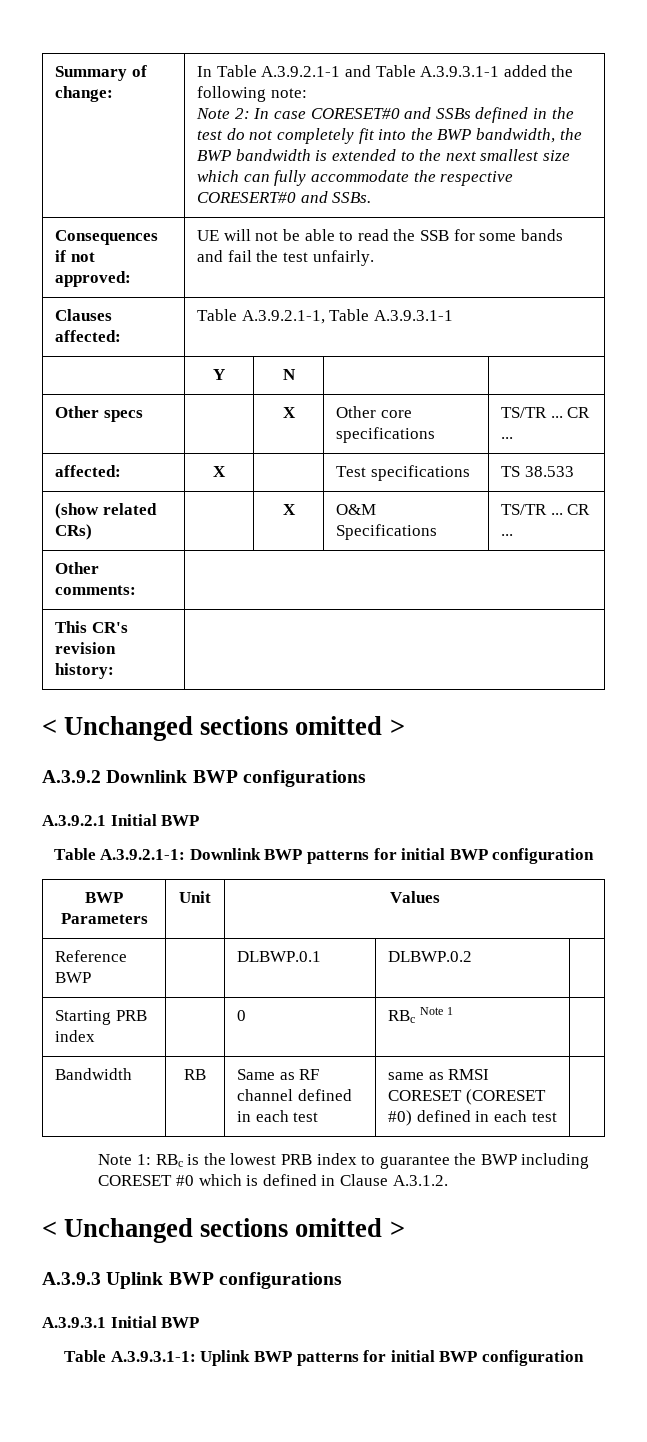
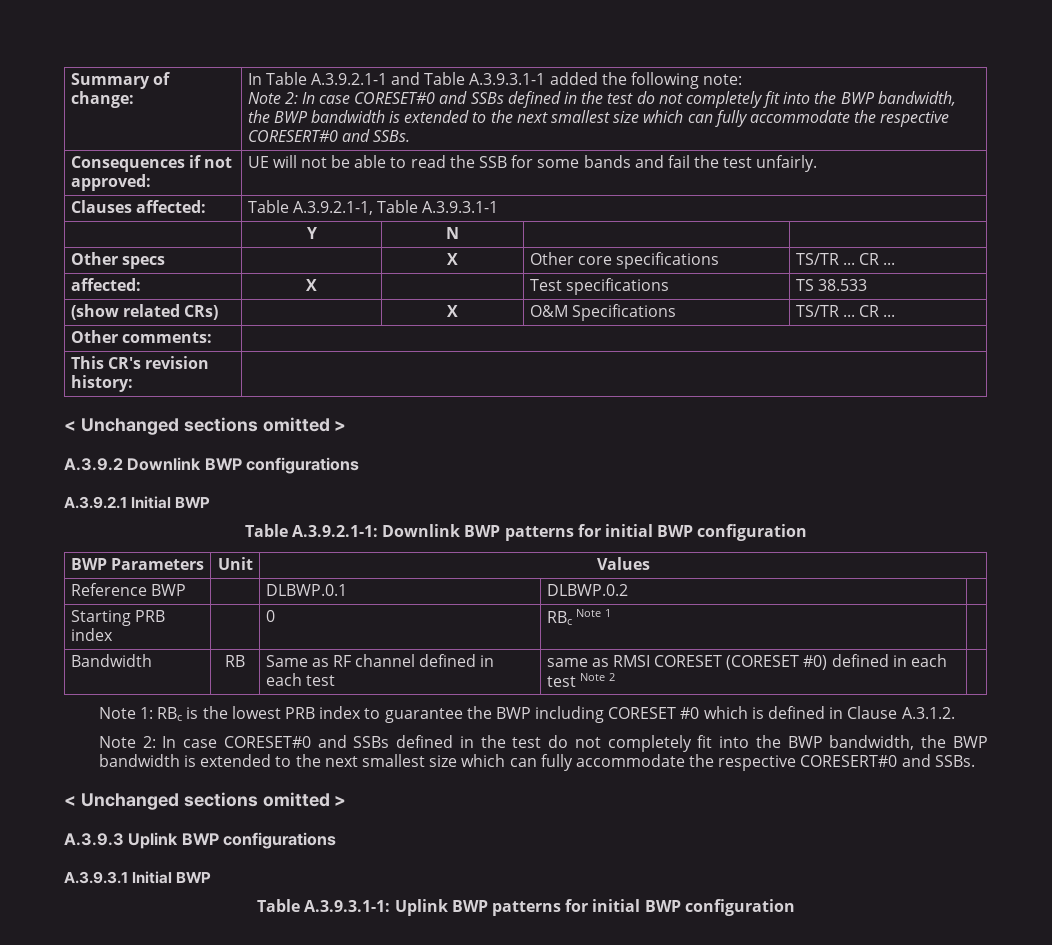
- Bandwidth | RB | Same as RF channel defined in each test | same as RMSI CORESET (CORESET #0) defined in each test |
+ Bandwidth | RB | Same as RF channel defined in each test | same as RMSI CORESET (CORESET #0) defined in each test Note 2 |
  Note 1: RBc is the lowest PRB index to guarantee the BWP including CORESET #0 which is defined in Clause A.3.1.2.
+ Note 2: In case CORESET#0 and SSBs defined in the test do not completely fit into the BWP bandwidth, the BWP bandwidth is extended to the next smallest size which can fully accommodate the respective CORESERT#0 and SSBs.

